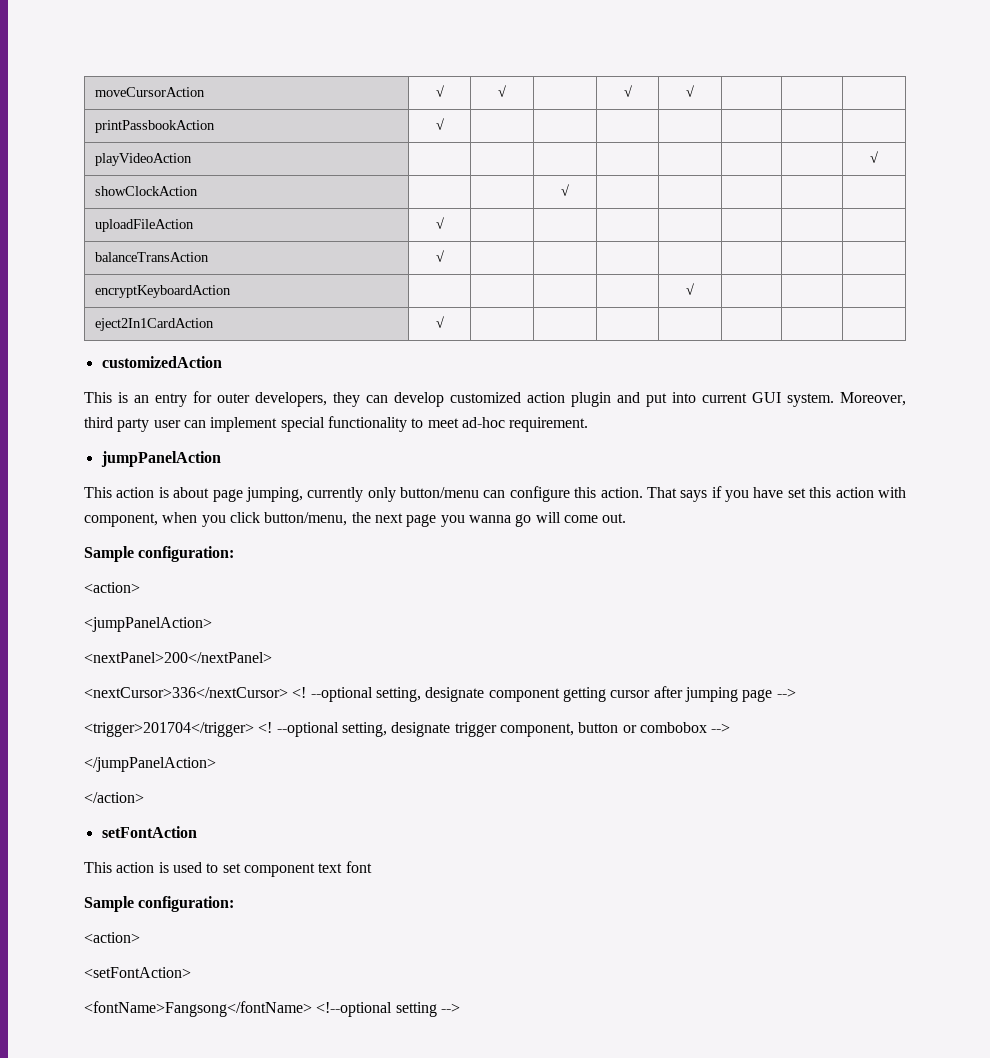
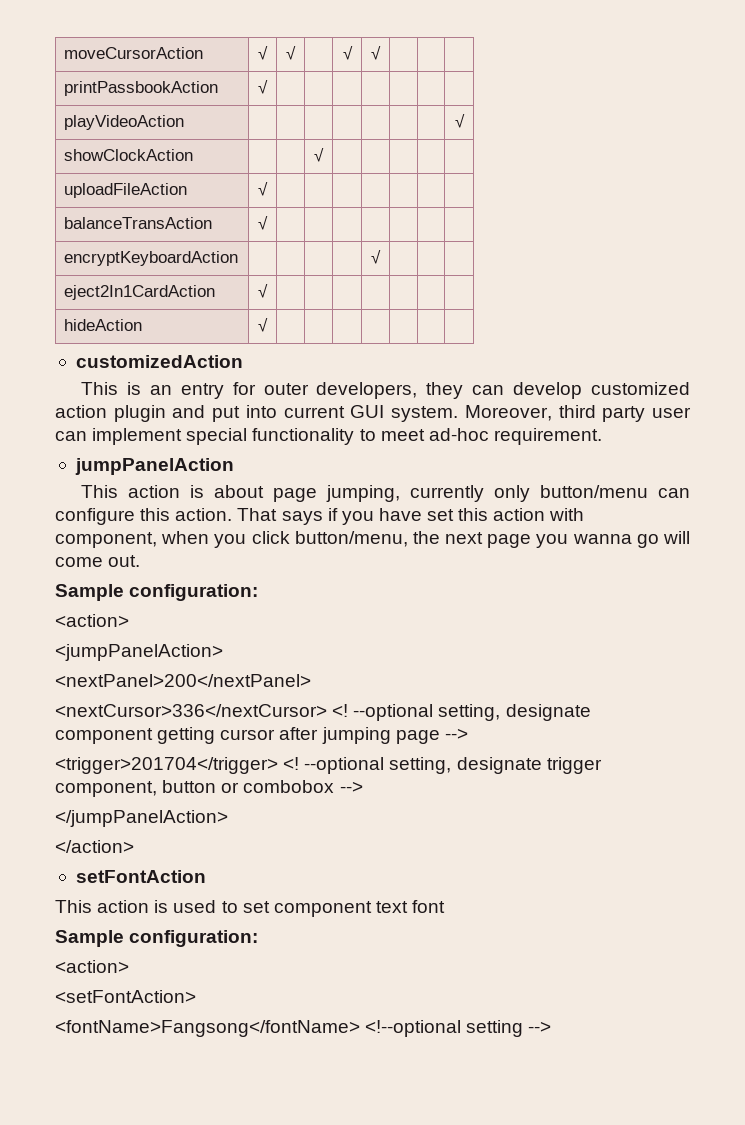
+ hideAction | √ | | | | | | |

